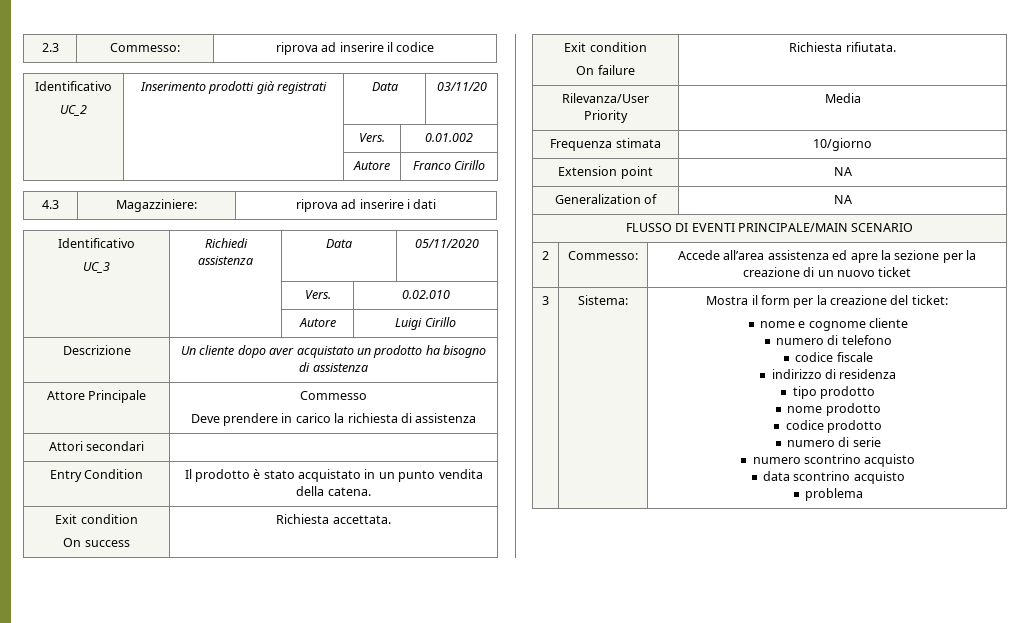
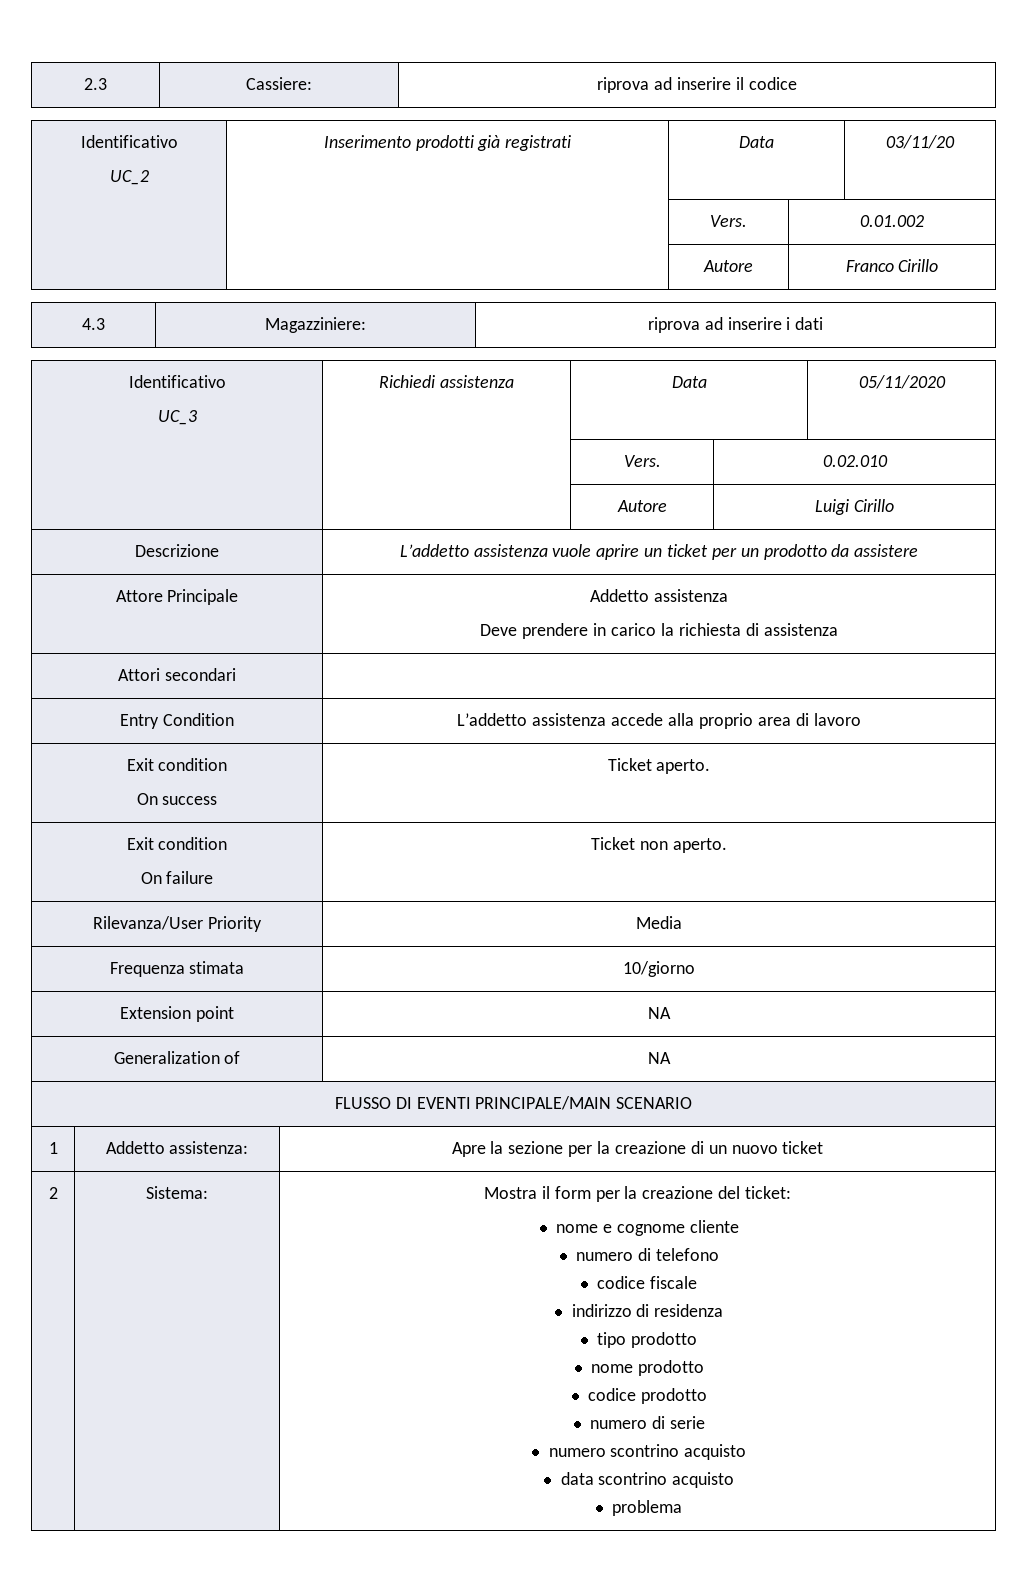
- 2.3 | Commesso: | riprova ad inserire il codice
+ 2.3 | Cassiere: | riprova ad inserire il codice
- Descrizione | Un cliente dopo aver acquistato un prodotto ha bisogno di assistenza
+ Descrizione | L’addetto assistenza vuole aprire un ticket per un prodotto da assistere
- Attore Principale | Commesso
+ Attore Principale | Addetto assistenza
- Entry Condition | Il prodotto è stato acquistato in un punto vendita della catena.
+ Entry Condition | L’addetto assistenza accede alla proprio area di lavoro
  Exit condition
- On success | Richiesta accettata.
+ On success | Ticket aperto.
  Exit condition
- On failure | Richiesta rifiutata.
+ On failure | Ticket non aperto.
- 2 | Commesso: | Accede all’area assistenza ed apre la sezione per la creazione di un nuovo ticket
+ 1 | Addetto assistenza: | Apre la sezione per la creazione di un nuovo ticket
- 3 | Sistema: | Mostra il form per la creazione del ticket:
+ 2 | Sistema: | Mostra il form per la creazione del ticket:

